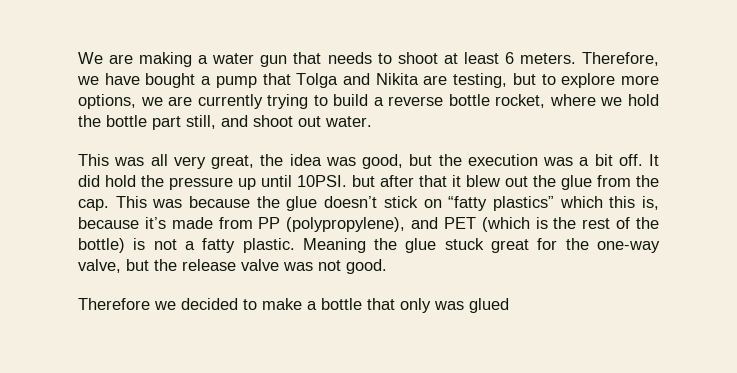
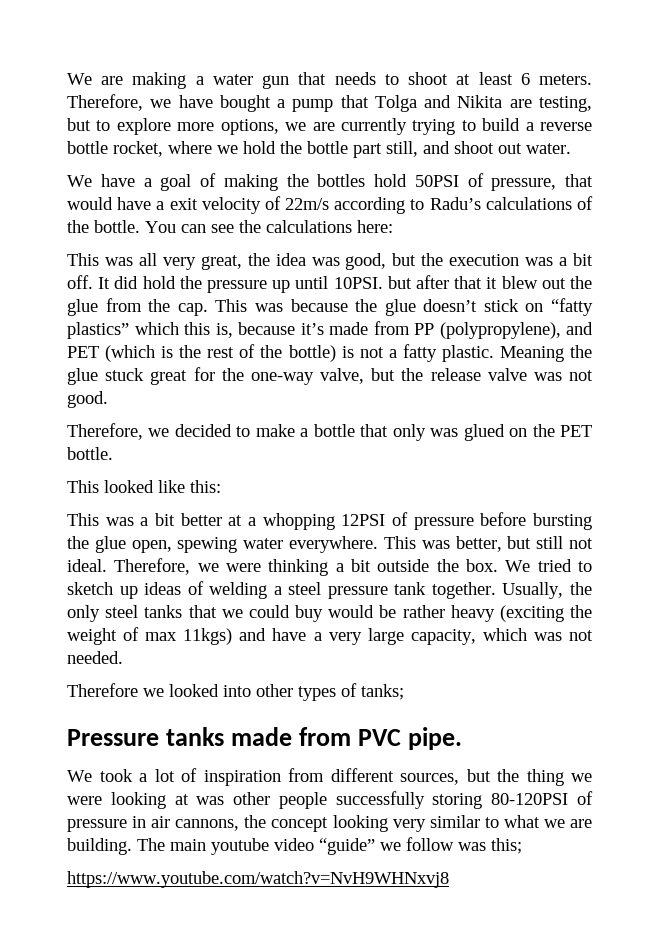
+ We have a goal of making the bottles hold 50PSI of pressure, that would have a exit velocity of 22m/s according to Radu’s calculations of the bottle. You can see the calculations here:
- Therefore we decided to make a bottle that only was glued
+ Therefore, we decided to make a bottle that only was glued on the PET bottle.
+ This looked like this:
+ This was a bit better at a whopping 12PSI of pressure before bursting the glue open, spewing water everywhere. This was better, but still not ideal. Therefore, we were thinking a bit outside the box. We tried to sketch up ideas of welding a steel pressure tank together. Usually, the only steel tanks that we could buy would be rather heavy (exciting the weight of max 11kgs) and have a very large capacity, which was not needed.
+ Therefore we looked into other types of tanks;
+ Pressure tanks made from PVC pipe.
+ We took a lot of inspiration from different sources, but the thing we were looking at was other people successfully storing 80-120PSI of pressure in air cannons, the concept looking very similar to what we are building. The main youtube video “guide” we follow was this;
+ https://www.youtube.com/watch?v=NvH9WHNxvj8

